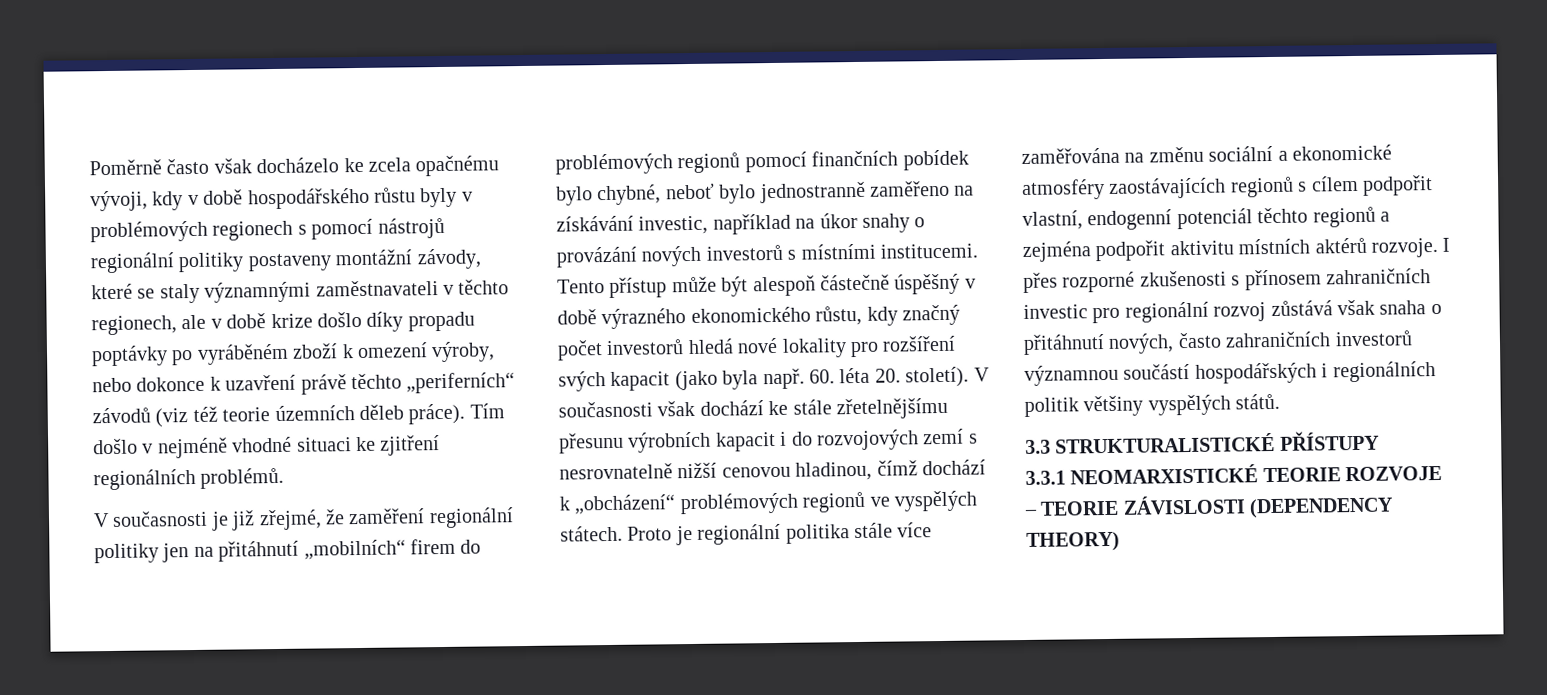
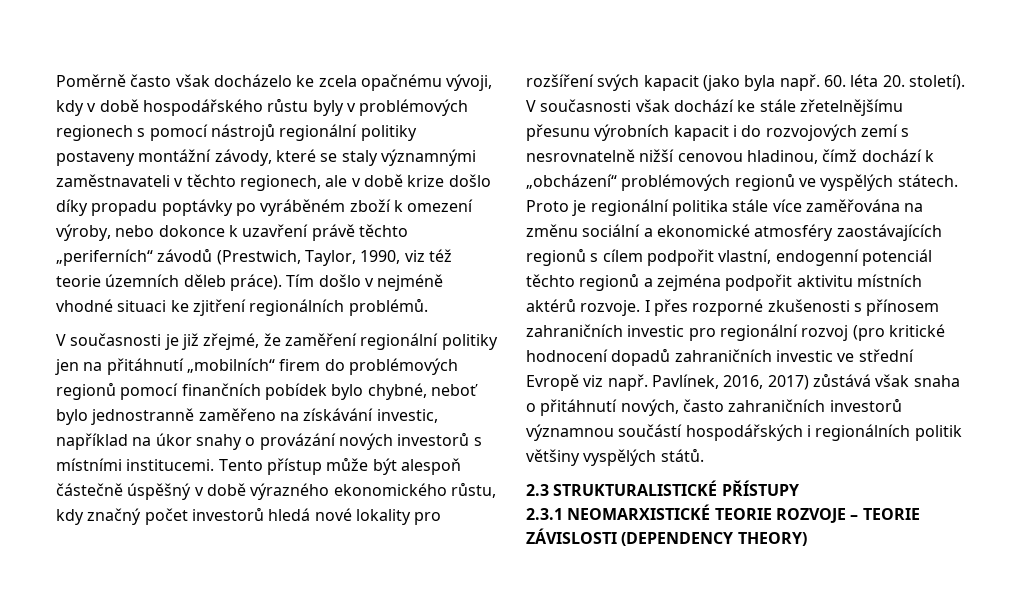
- Poměrně často však docházelo ke zcela opačnému vývoji, kdy v době hospodářského růstu byly v problémových regionech s pomocí nástrojů regionální politiky postaveny montážní závody, které se staly významnými zaměstnavateli v těchto regionech, ale v době krize došlo díky propadu poptávky po vyráběném zboží k omezení výroby, nebo dokonce k uzavření právě těchto „periferních“ závodů (viz též teorie územních děleb práce).
+ Poměrně často však docházelo ke zcela opačnému vývoji, kdy v době hospodářského růstu byly v problémových regionech s pomocí nástrojů regionální politiky postaveny montážní závody, které se staly významnými zaměstnavateli v těchto regionech, ale v době krize došlo díky propadu poptávky po vyráběném zboží k omezení výroby, nebo dokonce k uzavření právě těchto „periferních“ závodů (Prestwich, Taylor, 1990, viz též teorie územních děleb práce).
- I přes rozporné zkušenosti s přínosem zahraničních investic pro regionální rozvoj zůstává však snaha o přitáhnutí nových, často zahraničních investorů významnou součástí hospodářských i regionálních politik většiny vyspělých států.
+ I přes rozporné zkušenosti s přínosem zahraničních investic pro regionální rozvoj (pro kritické hodnocení dopadů zahraničních investic ve střední Evropě viz např. Pavlínek, 2016, 2017) zůstává však snaha o přitáhnutí nových, často zahraničních investorů významnou součástí hospodářských i regionálních politik většiny vyspělých států.
- 3.3 STRUKTURALISTICKÉ PŘÍSTUPY
+ 2.3 STRUKTURALISTICKÉ PŘÍSTUPY
- 3.3.1 NEOMARXISTICKÉ TEORIE ROZVOJE – TEORIE ZÁVISLOSTI (DEPENDENCY THEORY)
+ 2.3.1 NEOMARXISTICKÉ TEORIE ROZVOJE – TEORIE ZÁVISLOSTI (DEPENDENCY THEORY)

